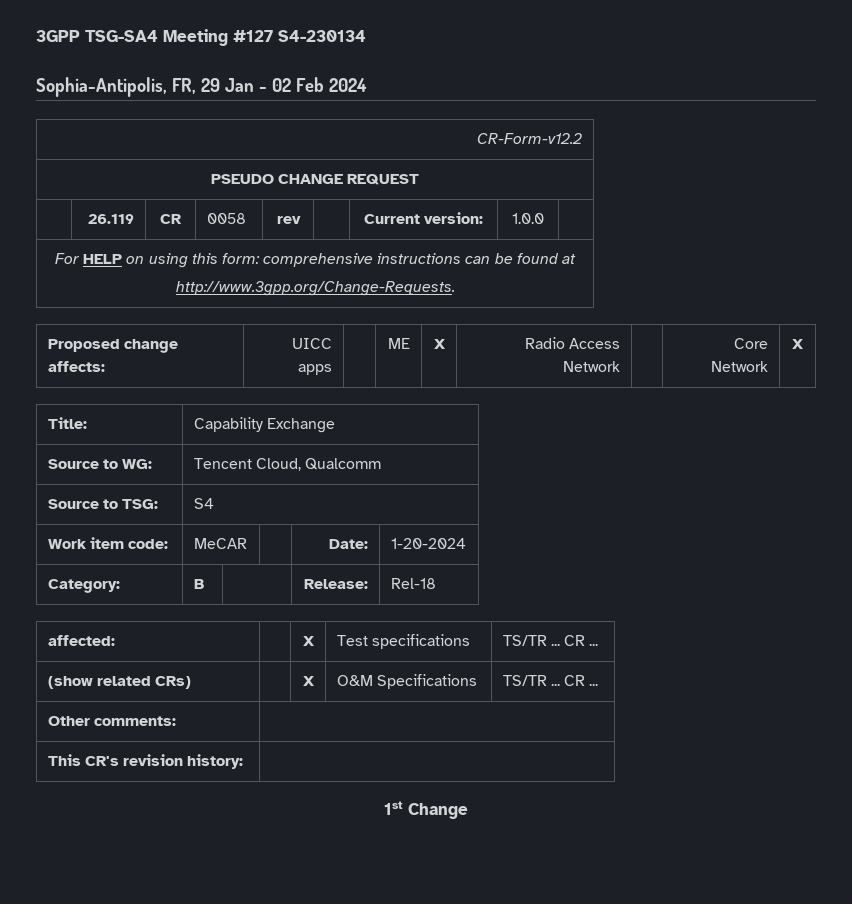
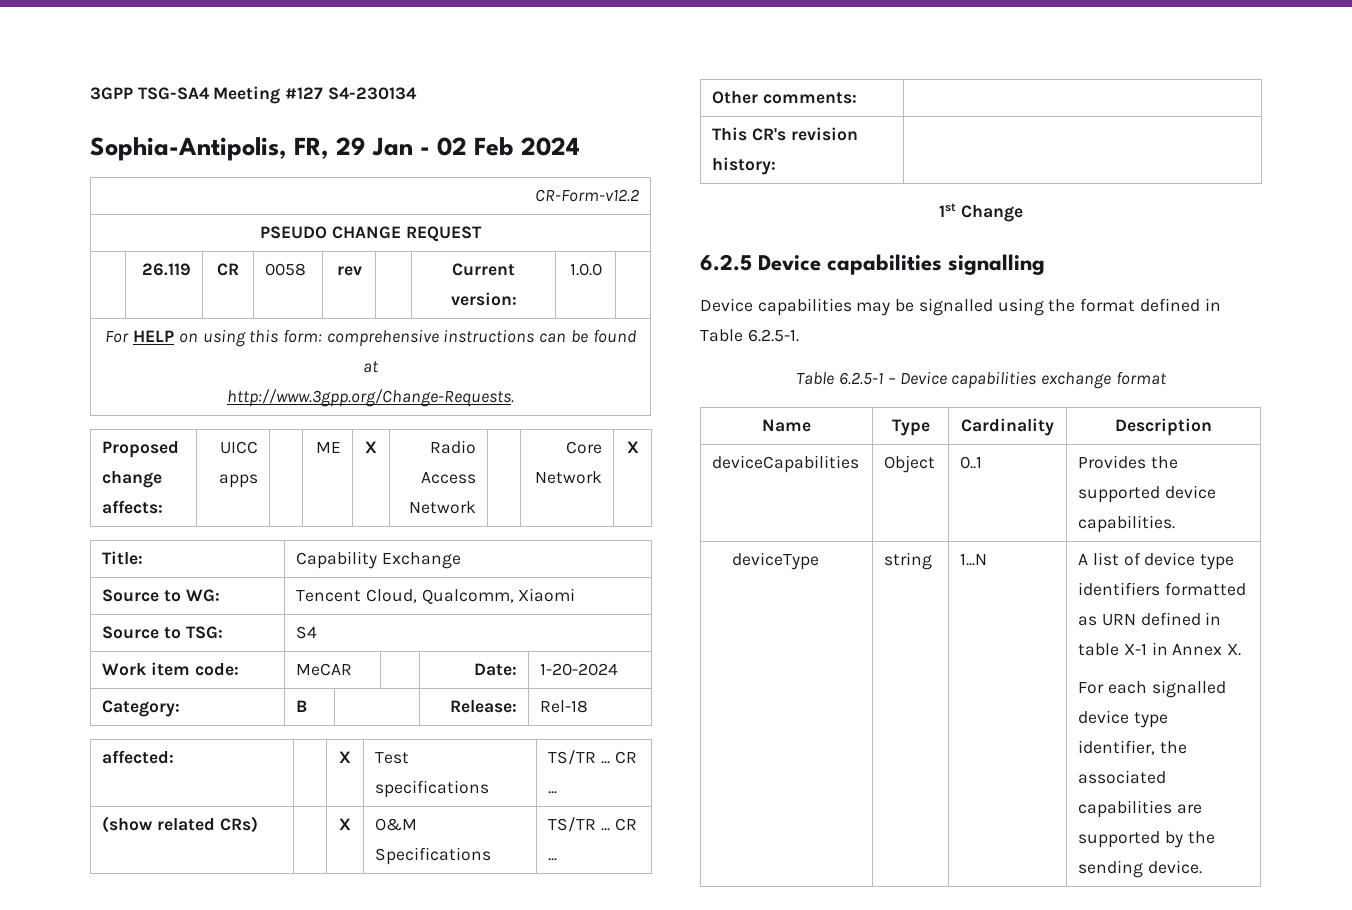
- Source to WG: | Tencent Cloud, Qualcomm
+ Source to WG: | Tencent Cloud, Qualcomm, Xiaomi
+ 6.2.5 Device capabilities signalling
+ Device capabilities may be signalled using the format defined in Table 6.2.5-1.
+ Table 6.2.5-1 – Device capabilities exchange format
+ Name | Type | Cardinality | Description
+ deviceCapabilities | Object | 0..1 | Provides the supported device capabilities.
+ deviceType | string | 1...N | A list of device type identifiers formatted as URN defined in table X-1 in Annex X.
+ For each signalled device type identifier, the associated capabilities are supported by the sending device.

